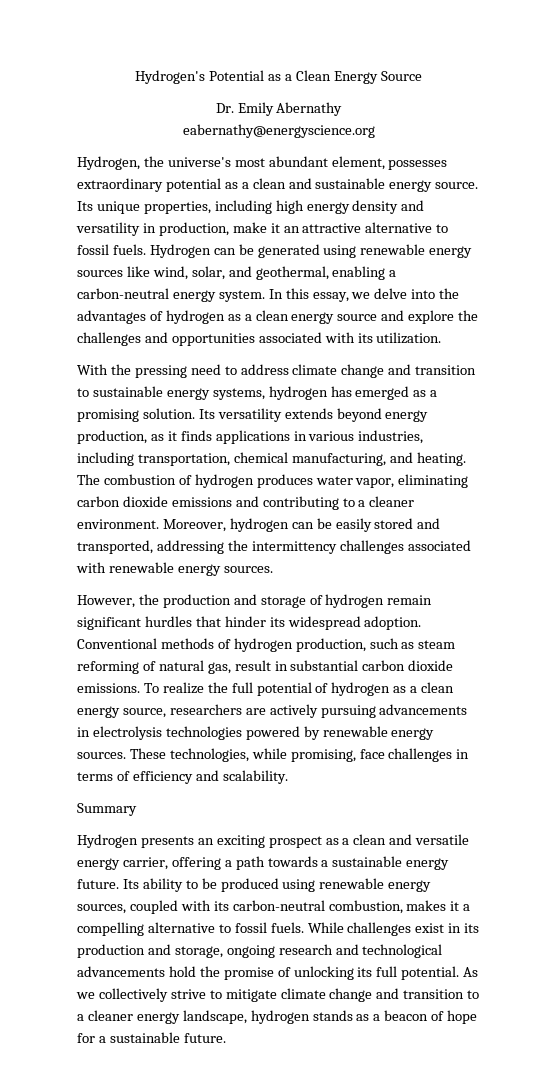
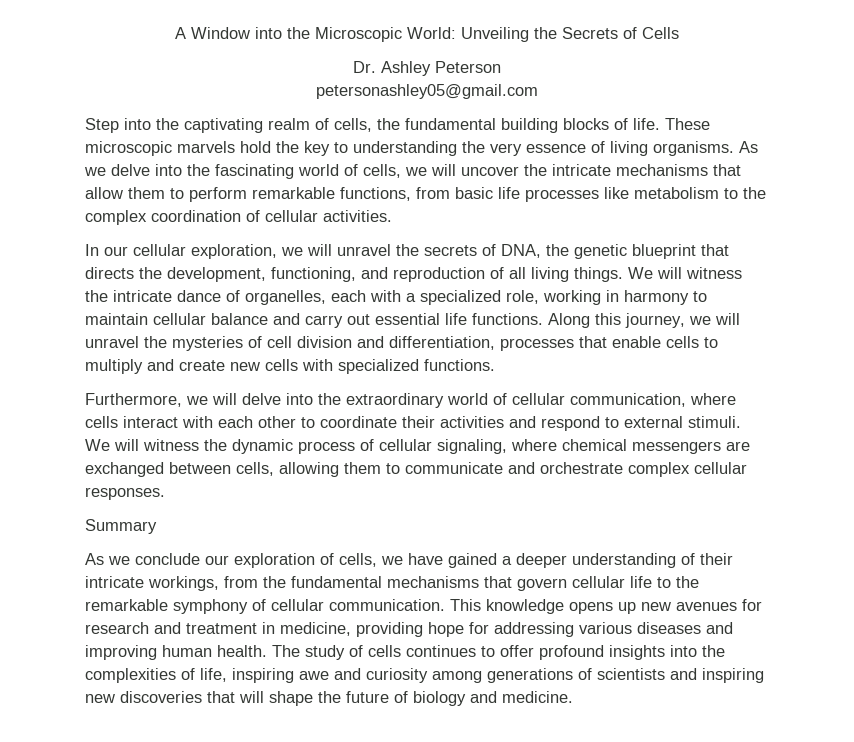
- Hydrogen's Potential as a Clean Energy Source
- Dr. Emily Abernathy
- eabernathy@energyscience.org
- Hydrogen, the universe's most abundant element, possesses extraordinary potential as a clean and sustainable energy source. Its unique properties, including high energy density and versatility in production, make it an attractive alternative to fossil fuels. Hydrogen can be generated using renewable energy sources like wind, solar, and geothermal, enabling a carbon-neutral energy system. In this essay, we delve into the advantages of hydrogen as a clean energy source and explore the challenges and opportunities associated with its utilization.
- With the pressing need to address climate change and transition to sustainable energy systems, hydrogen has emerged as a promising solution. Its versatility extends beyond energy production, as it finds applications in various industries, including transportation, chemical manufacturing, and heating. The combustion of hydrogen produces water vapor, eliminating carbon dioxide emissions and contributing to a cleaner environment. Moreover, hydrogen can be easily stored and transported, addressing the intermittency challenges associated with renewable energy sources.
- However, the production and storage of hydrogen remain significant hurdles that hinder its widespread adoption. Conventional methods of hydrogen production, such as steam reforming of natural gas, result in substantial carbon dioxide emissions. To realize the full potential of hydrogen as a clean energy source, researchers are actively pursuing advancements in electrolysis technologies powered by renewable energy sources. These technologies, while promising, face challenges in terms of efficiency and scalability.
+ A Window into the Microscopic World: Unveiling the Secrets of Cells
+ Dr. Ashley Peterson
+ petersonashley05@gmail.com
+ Step into the captivating realm of cells, the fundamental building blocks of life. These microscopic marvels hold the key to understanding the very essence of living organisms. As we delve into the fascinating world of cells, we will uncover the intricate mechanisms that allow them to perform remarkable functions, from basic life processes like metabolism to the complex coordination of cellular activities.
+ In our cellular exploration, we will unravel the secrets of DNA, the genetic blueprint that directs the development, functioning, and reproduction of all living things. We will witness the intricate dance of organelles, each with a specialized role, working in harmony to maintain cellular balance and carry out essential life functions. Along this journey, we will unravel the mysteries of cell division and differentiation, processes that enable cells to multiply and create new cells with specialized functions.
+ Furthermore, we will delve into the extraordinary world of cellular communication, where cells interact with each other to coordinate their activities and respond to external stimuli. We will witness the dynamic process of cellular signaling, where chemical messengers are exchanged between cells, allowing them to communicate and orchestrate complex cellular responses.
  Summary
- Hydrogen presents an exciting prospect as a clean and versatile energy carrier, offering a path towards a sustainable energy future. Its ability to be produced using renewable energy sources, coupled with its carbon-neutral combustion, makes it a compelling alternative to fossil fuels. While challenges exist in its production and storage, ongoing research and technological advancements hold the promise of unlocking its full potential. As we collectively strive to mitigate climate change and transition to a cleaner energy landscape, hydrogen stands as a beacon of hope for a sustainable future.
+ As we conclude our exploration of cells, we have gained a deeper understanding of their intricate workings, from the fundamental mechanisms that govern cellular life to the remarkable symphony of cellular communication. This knowledge opens up new avenues for research and treatment in medicine, providing hope for addressing various diseases and improving human health. The study of cells continues to offer profound insights into the complexities of life, inspiring awe and curiosity among generations of scientists and inspiring new discoveries that will shape the future of biology and medicine.

